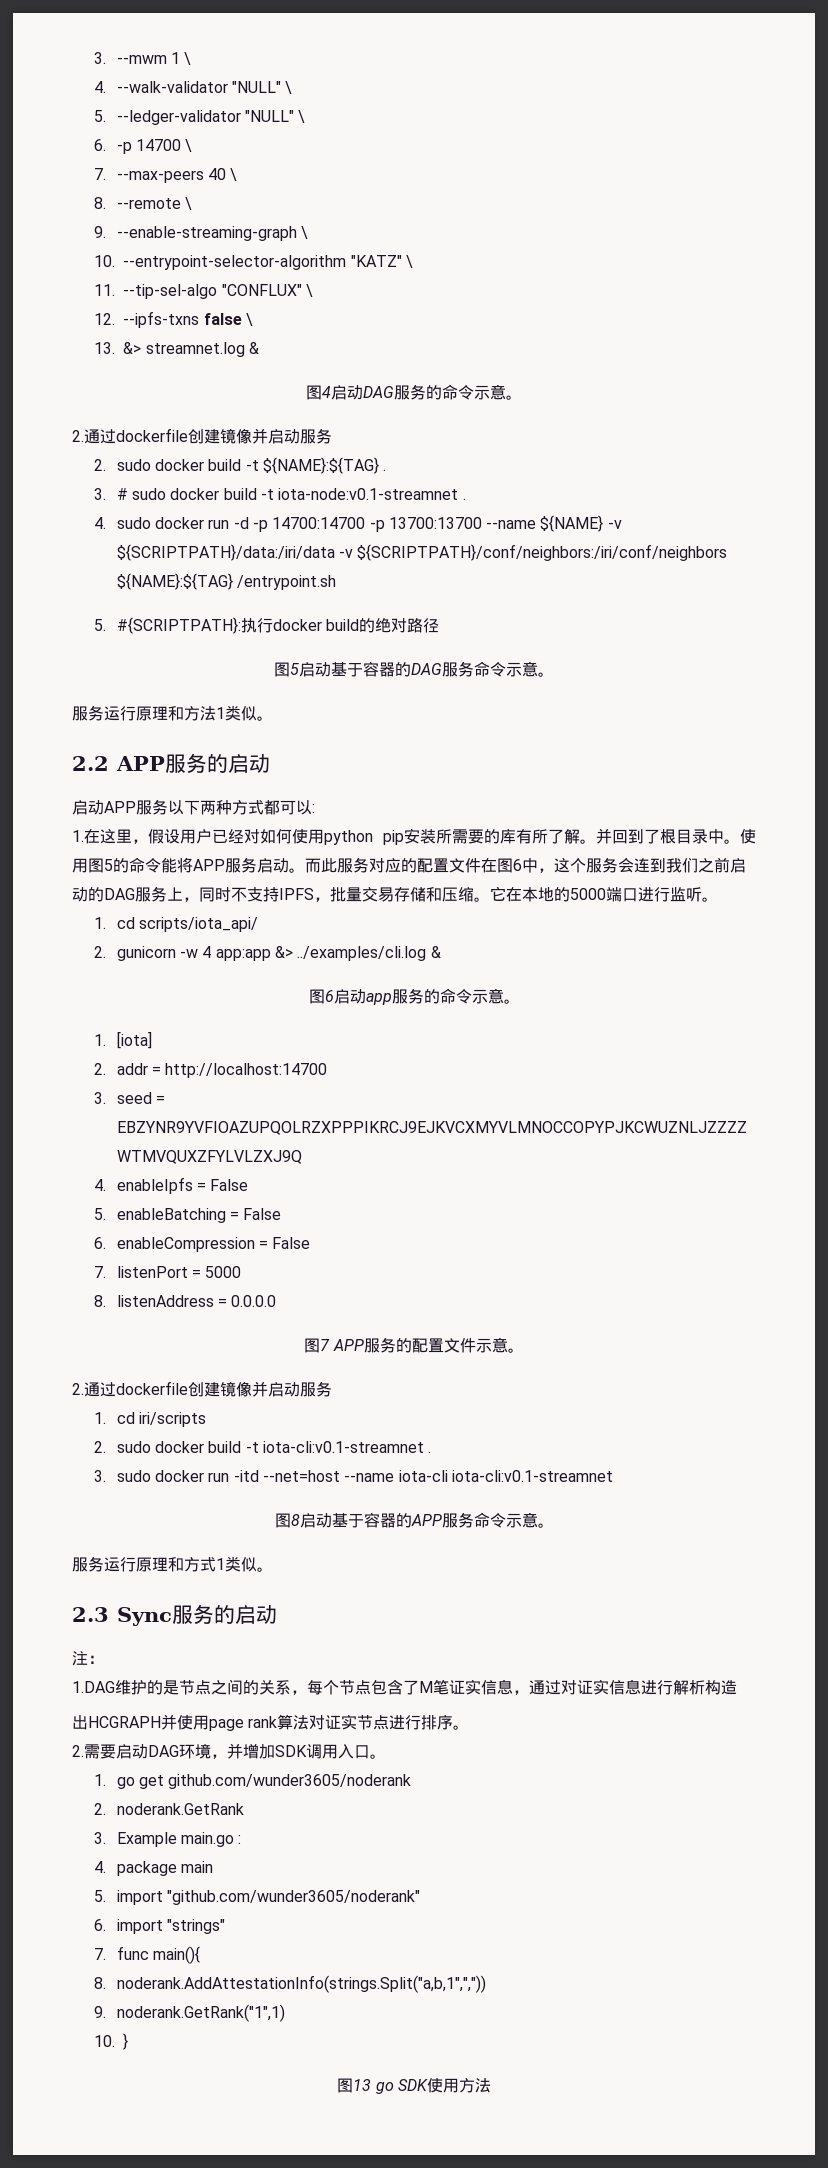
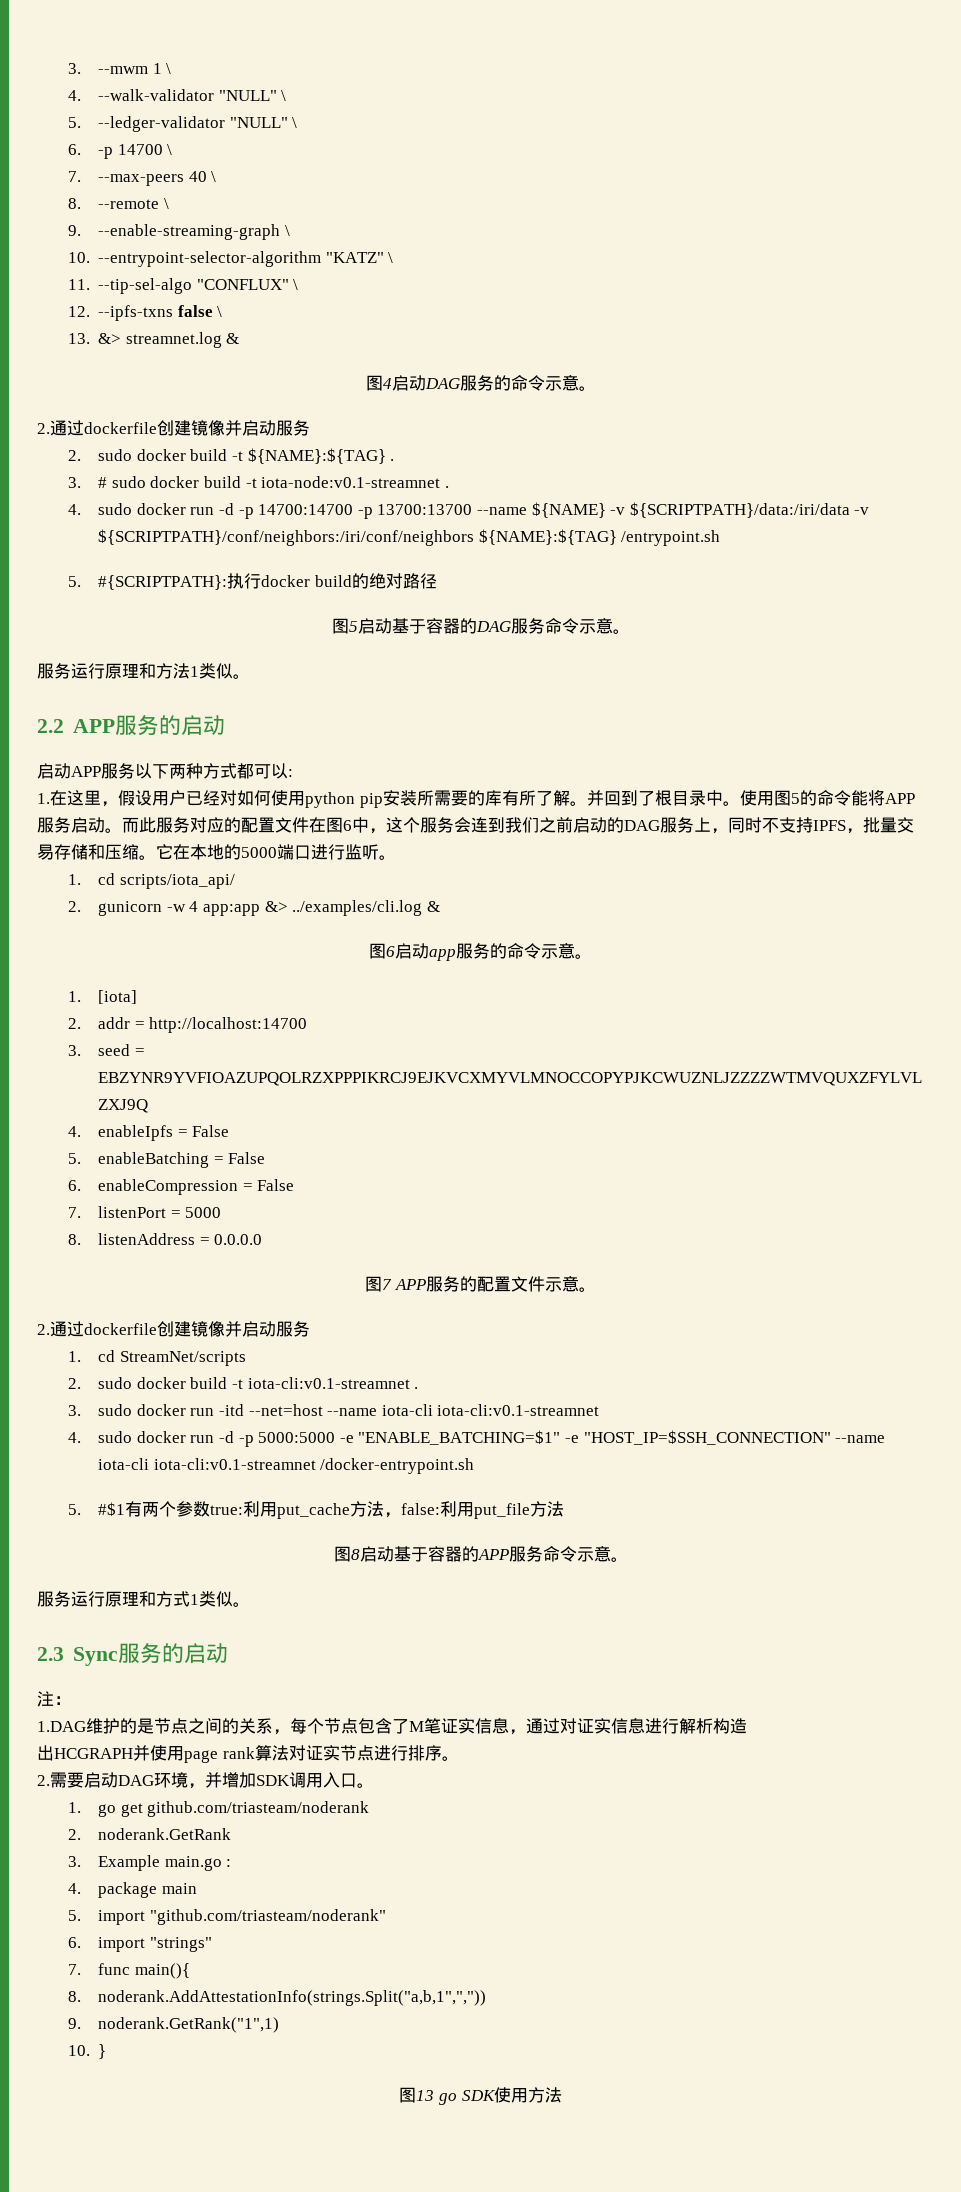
- 1. cd iri/scripts
+ 1. cd StreamNet/scripts
+ 4. sudo docker run -d -p 5000:5000 -e "ENABLE_BATCHING=$1" -e "HOST_IP=$SSH_CONNECTION" --name iota-cli iota-cli:v0.1-streamnet /docker-entrypoint.sh
+ 5. #$1有两个参数true:利用put_cache方法，false:利用put_file方法
- 1. go get github.com/wunder3605/noderank
+ 1. go get github.com/triasteam/noderank
- 5. import "github.com/wunder3605/noderank"
+ 5. import "github.com/triasteam/noderank"

